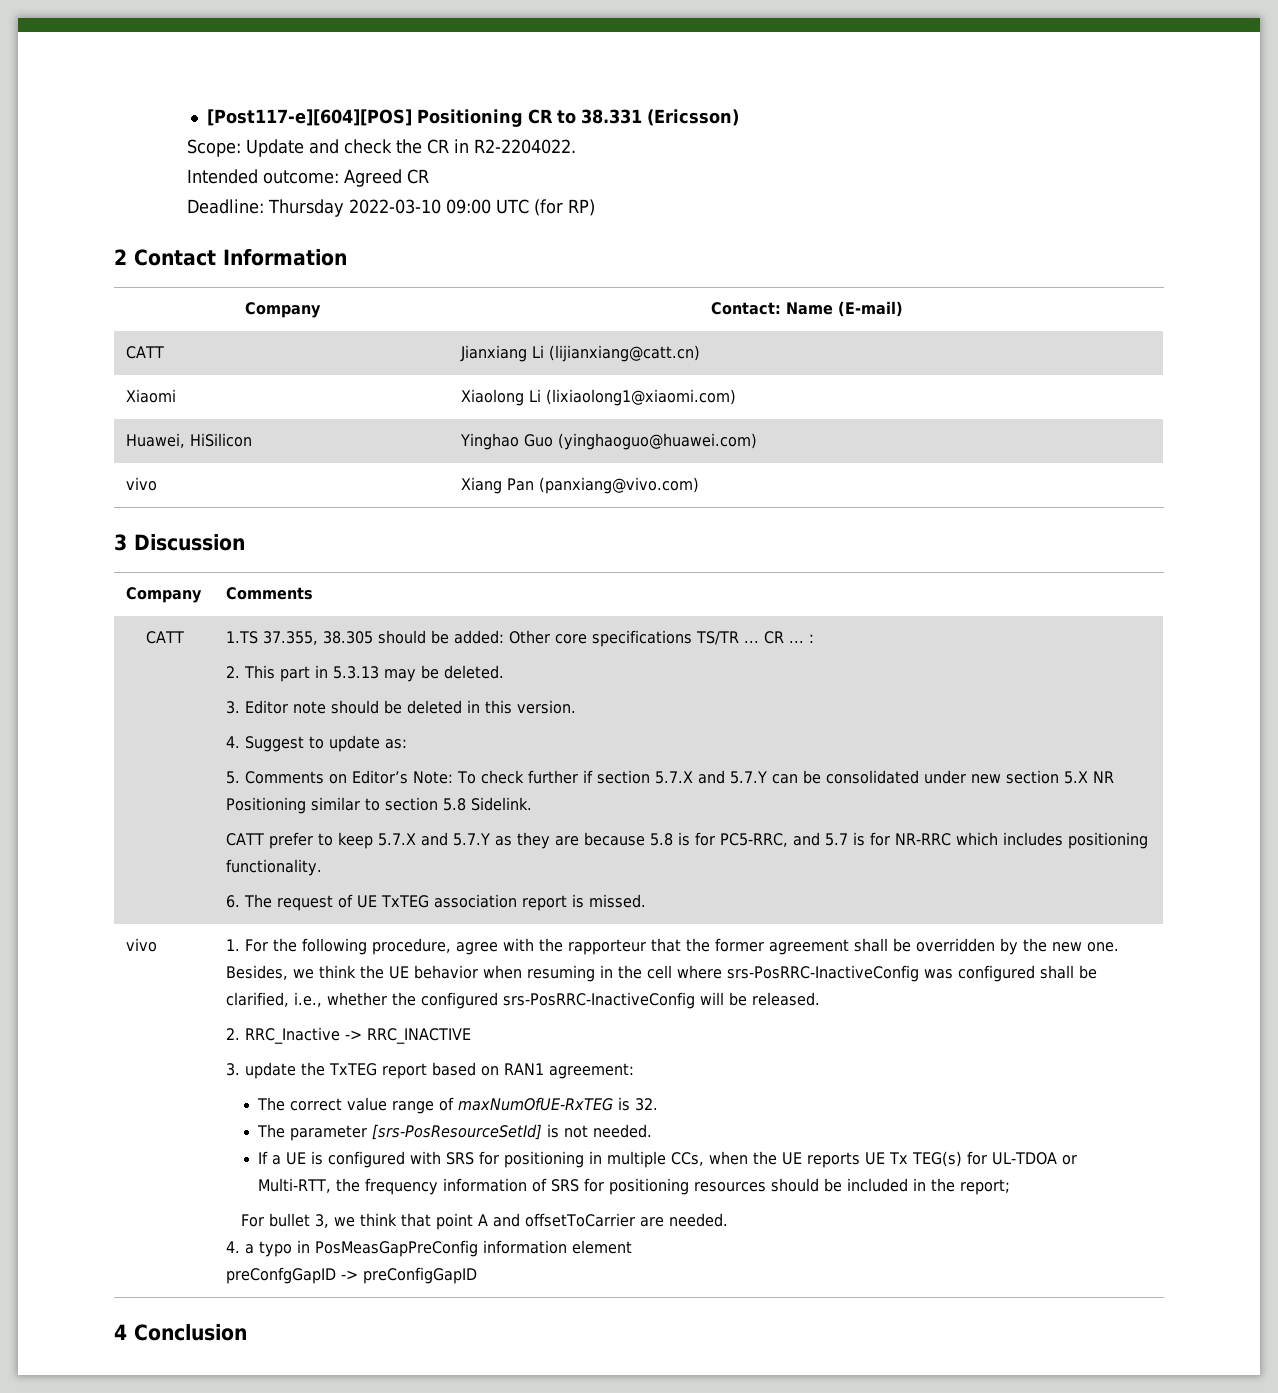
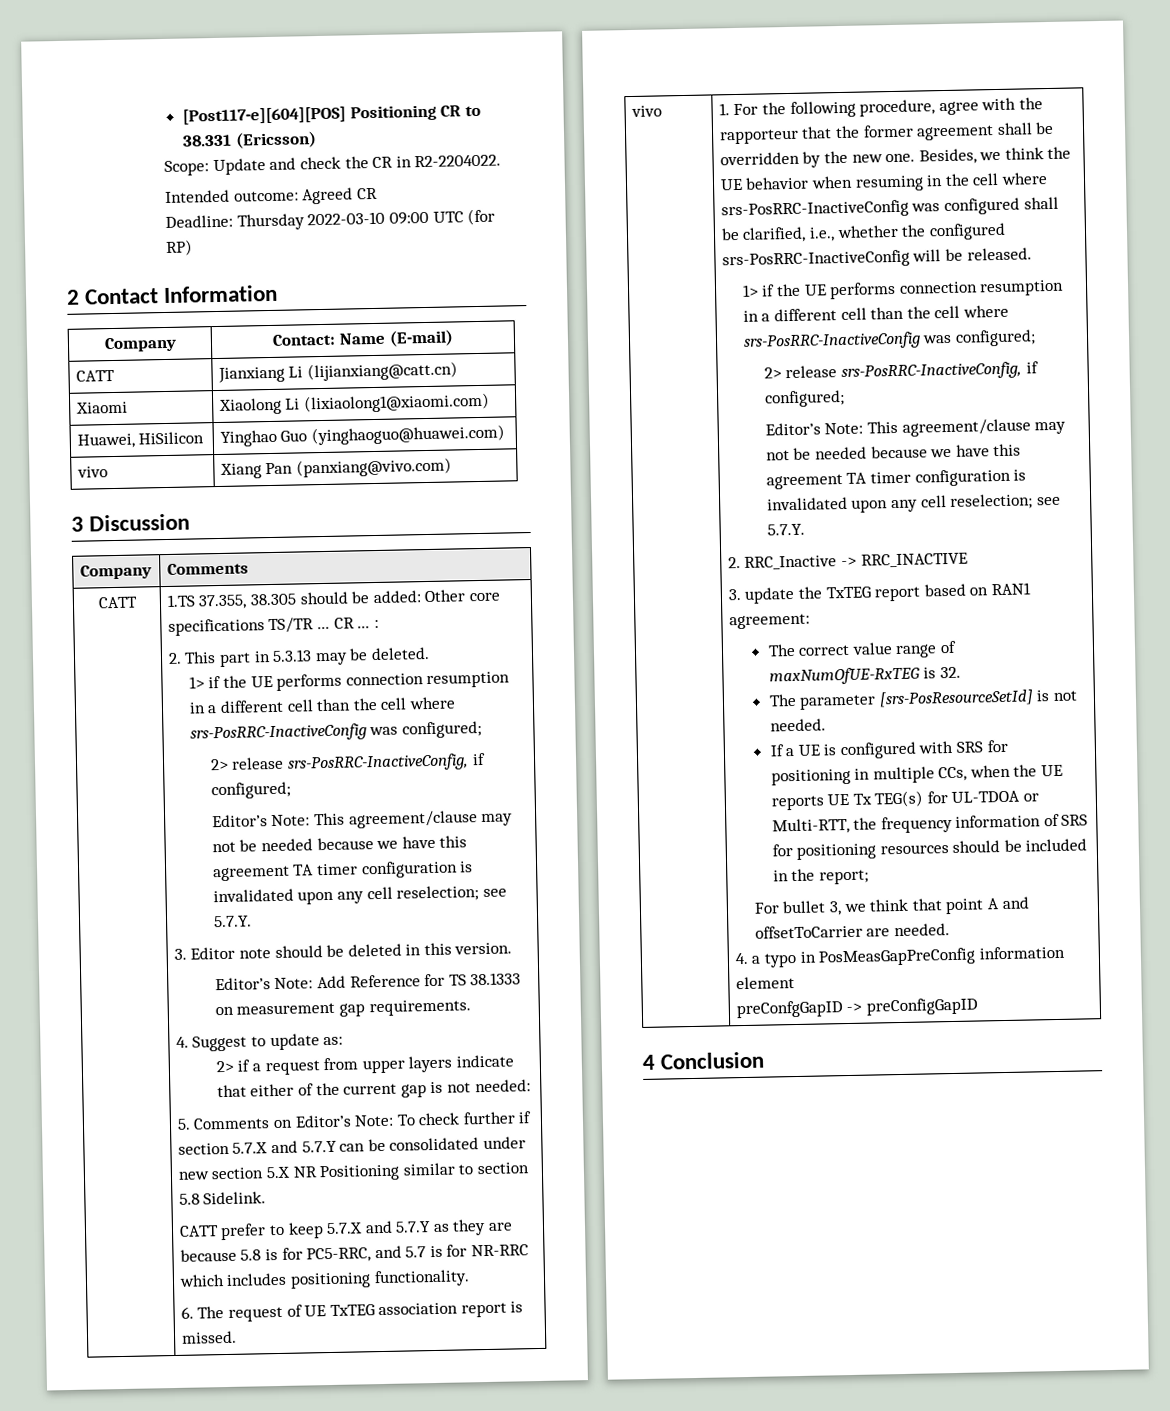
  2. This part in 5.3.13 may be deleted.
+ 1> if the UE performs connection resumption in a different cell than the cell where srs-PosRRC-InactiveConfig was configured;
+ 2> release srs-PosRRC-InactiveConfig, if configured;
+ Editor’s Note: This agreement/clause may not be needed because we have this agreement TA timer configuration is invalidated upon any cell reselection; see 5.7.Y.
+ Editor’s Note: Add Reference for TS 38.1333 on measurement gap requirements.
+ 2> if a request from upper layers indicate that either of the current gap is not needed:
  Besides, we think the UE behavior when resuming in the cell where srs-PosRRC-InactiveConfig was configured shall be clarified, i.e., whether the configured srs-PosRRC-InactiveConfig will be released.
+ 1> if the UE performs connection resumption in a different cell than the cell where srs-PosRRC-InactiveConfig was configured;
+ 2> release srs-PosRRC-InactiveConfig, if configured;
+ Editor’s Note: This agreement/clause may not be needed because we have this agreement TA timer configuration is invalidated upon any cell reselection; see 5.7.Y.

